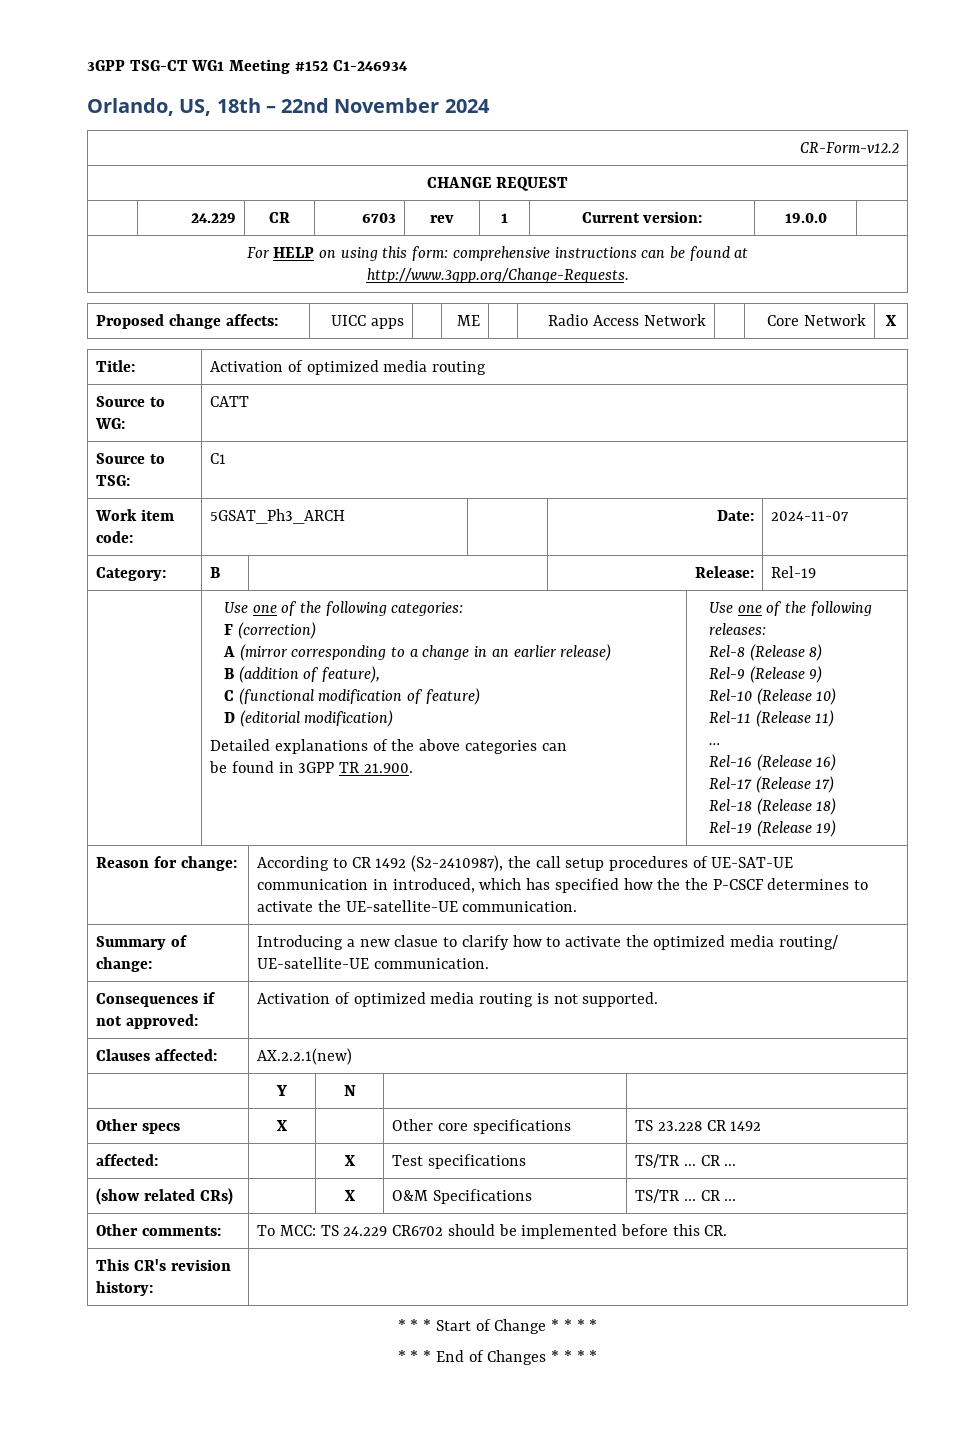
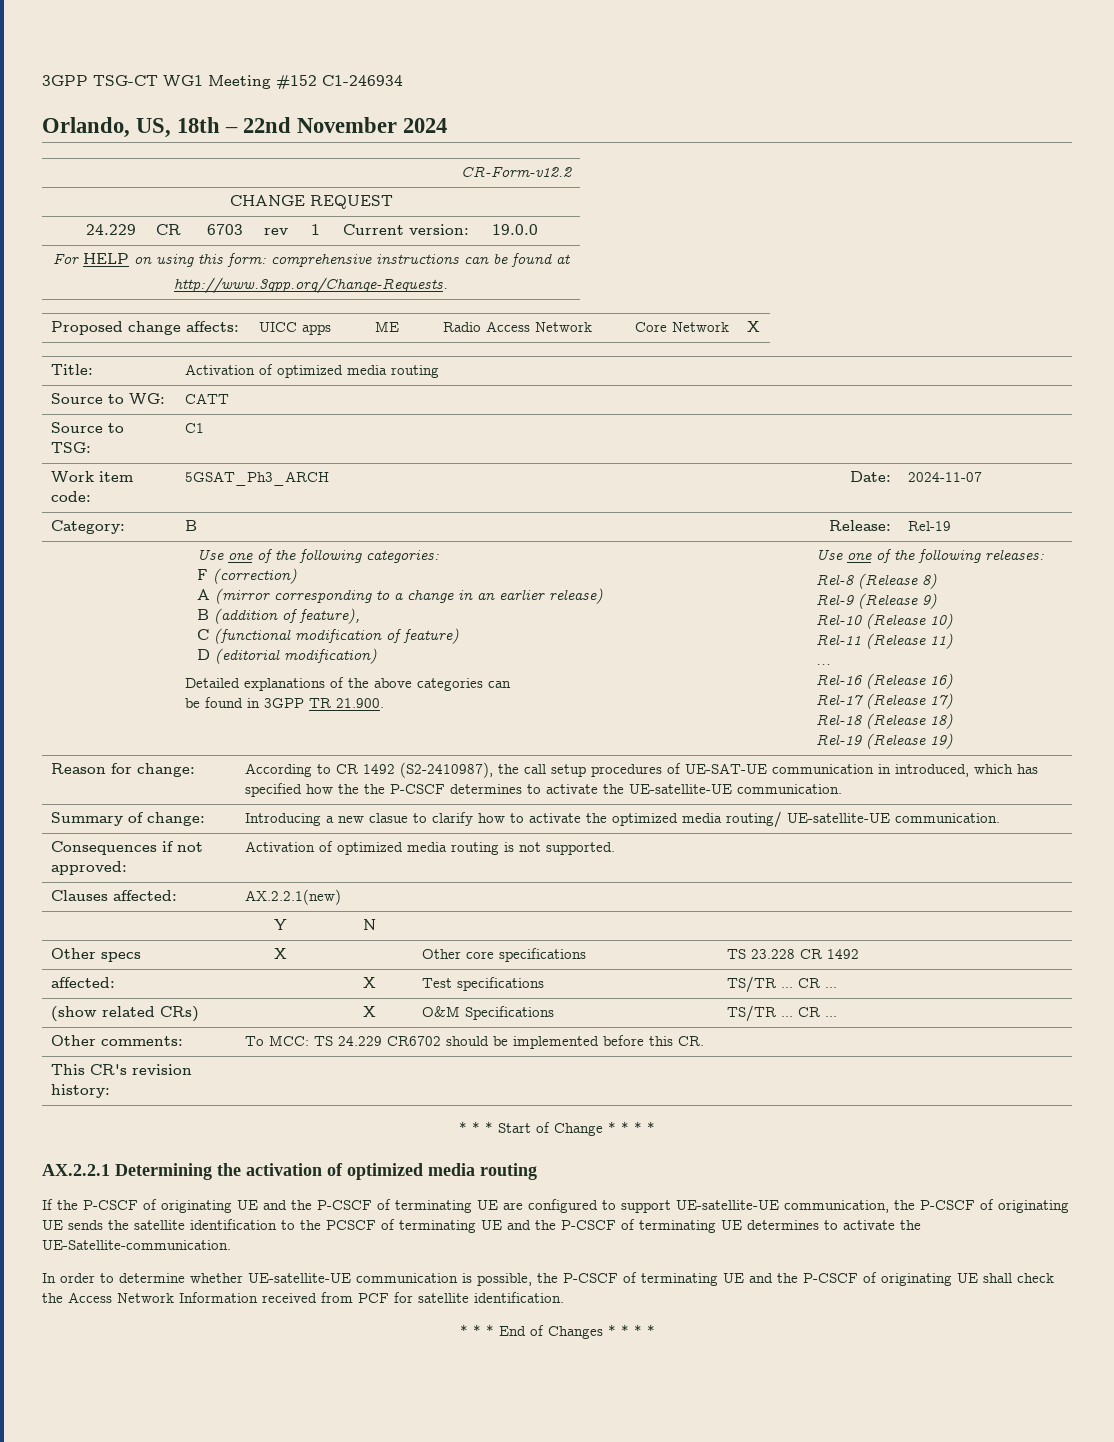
+ AX.2.2.1 Determining the activation of optimized media routing
+ If the P-CSCF of originating UE and the P-CSCF of terminating UE are configured to support UE-satellite-UE communication, the P-CSCF of originating UE sends the satellite identification to the PCSCF of terminating UE and the P-CSCF of terminating UE determines to activate the UE-Satellite-communication.
+ In order to determine whether UE-satellite-UE communication is possible, the P-CSCF of terminating UE and the P-CSCF of originating UE shall check the Access Network Information received from PCF for satellite identification.

